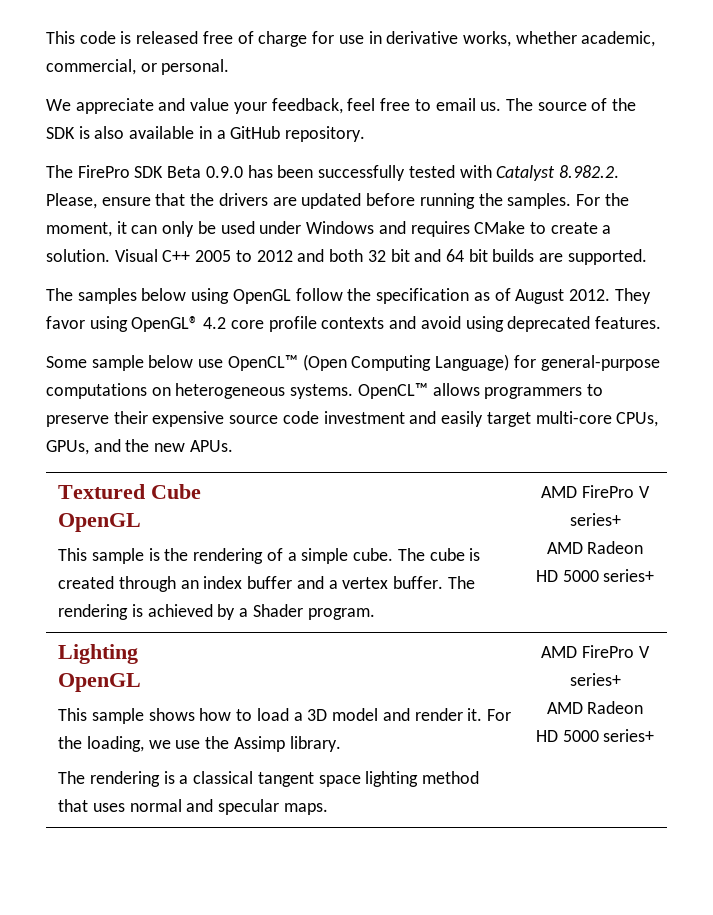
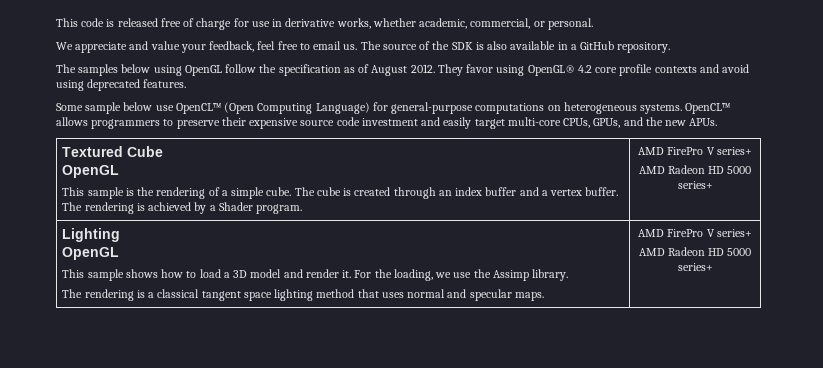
- The FirePro SDK Beta 0.9.0 has been successfully tested with Catalyst 8.982.2. Please, ensure that the drivers are updated before running the samples. For the moment, it can only be used under Windows and requires CMake to create a solution. Visual C++ 2005 to 2012 and both 32 bit and 64 bit builds are supported.

